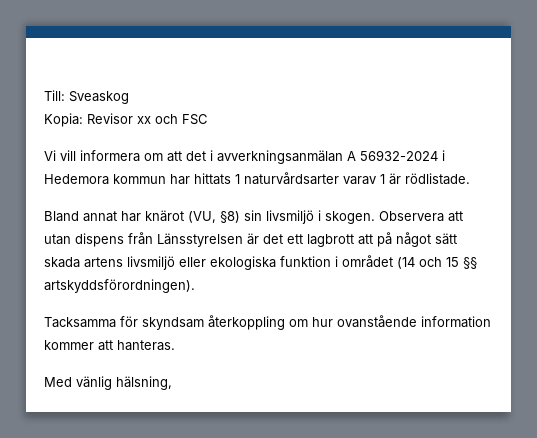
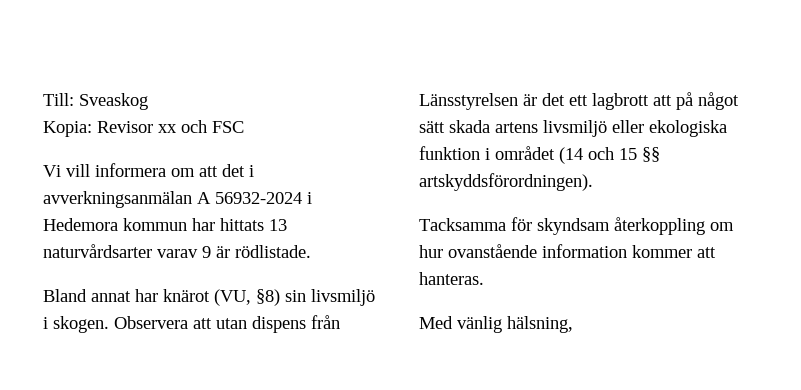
- Vi vill informera om att det i avverkningsanmälan A 56932-2024 i Hedemora kommun har hittats 1 naturvårdsarter varav 1 är rödlistade.
+ Vi vill informera om att det i avverkningsanmälan A 56932-2024 i Hedemora kommun har hittats 13 naturvårdsarter varav 9 är rödlistade.

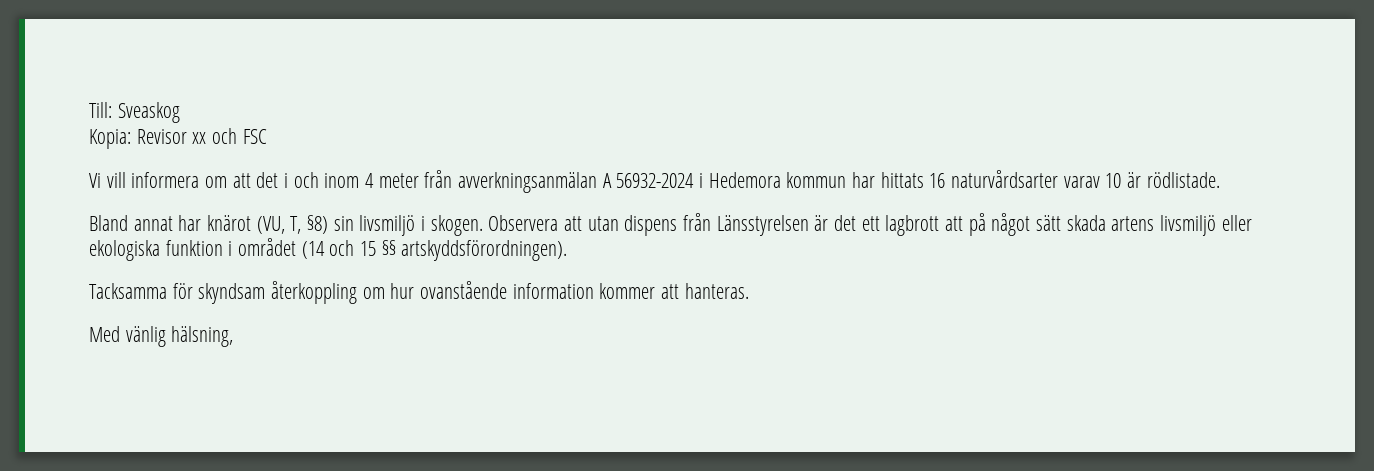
- Vi vill informera om att det i avverkningsanmälan A 56932-2024 i Hedemora kommun har hittats 13 naturvårdsarter varav 9 är rödlistade.
+ Vi vill informera om att det i och inom 4 meter från avverkningsanmälan A 56932-2024 i Hedemora kommun har hittats 16 naturvårdsarter varav 10 är rödlistade.
- Bland annat har knärot (VU, §8) sin livsmiljö i skogen.
+ Bland annat har knärot (VU, T, §8) sin livsmiljö i skogen.

